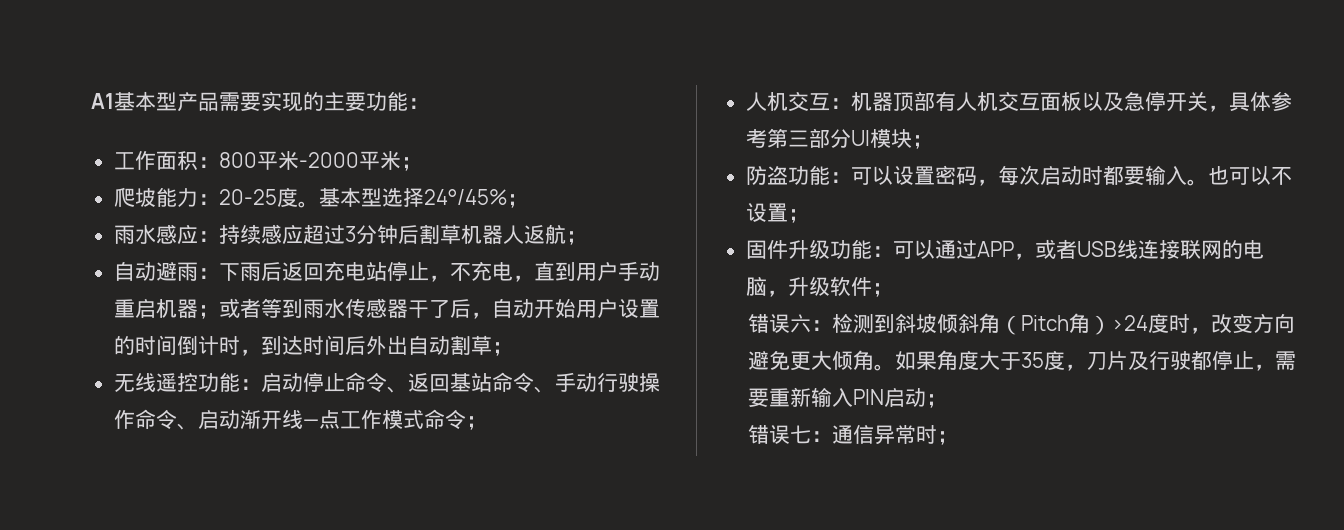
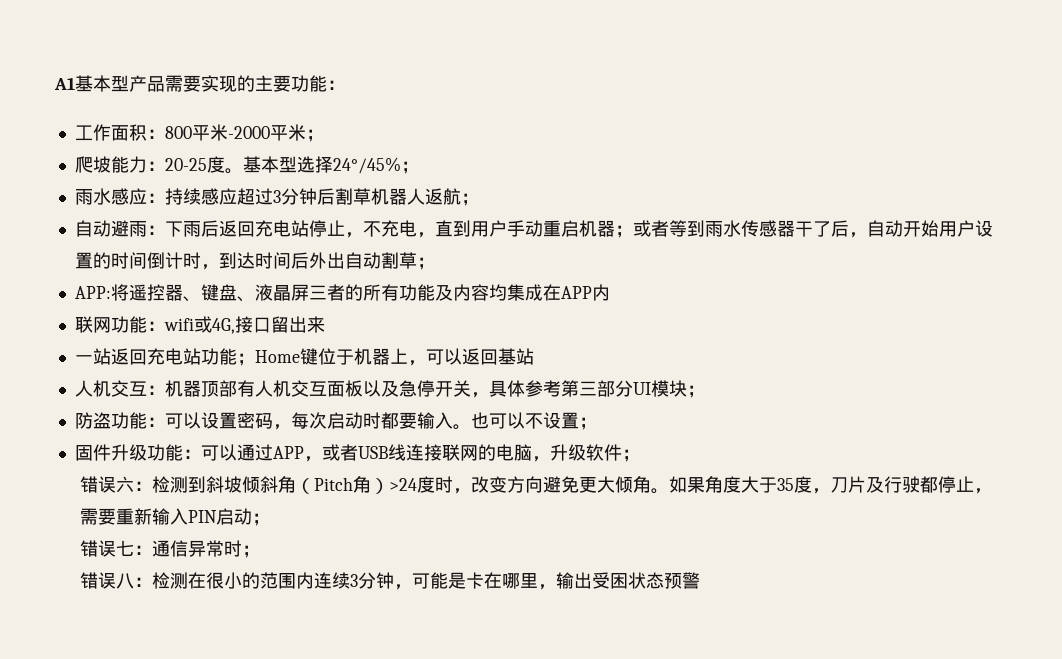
- 无线遥控功能：启动停止命令、返回基站命令、手动行驶操作命令、启动渐开线—点工作模式命令；
+ APP:将遥控器、键盘、液晶屏三者的所有功能及内容均集成在APP内
+ 联网功能：wifi或4G,接口留出来
+ 一站返回充电站功能；Home键位于机器上，可以返回基站
+ 错误八：检测在很小的范围内连续3分钟，可能是卡在哪里，输出受困状态预警

